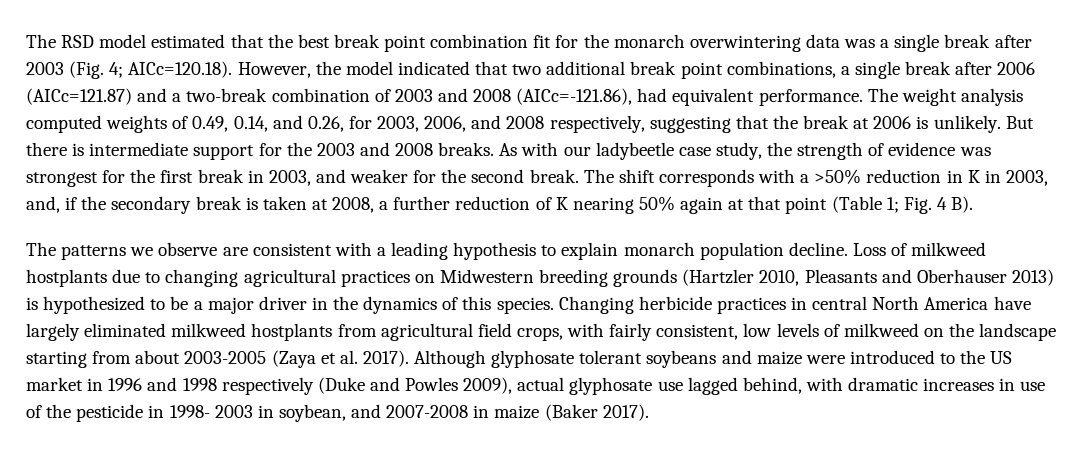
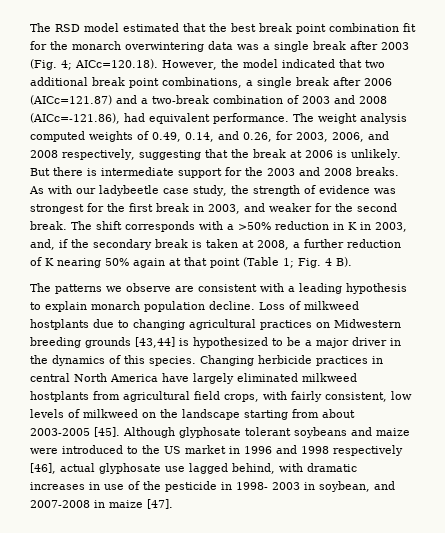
- Loss of milkweed hostplants due to changing agricultural practices on Midwestern breeding grounds (Hartzler 2010, Pleasants and Oberhauser 2013) is hypothesized to be a major driver in the dynamics of this species.
+ Loss of milkweed hostplants due to changing agricultural practices on Midwestern breeding grounds [43,44] is hypothesized to be a major driver in the dynamics of this species.
- Changing herbicide practices in central North America have largely eliminated milkweed hostplants from agricultural field crops, with fairly consistent, low levels of milkweed on the landscape starting from about 2003-2005 (Zaya et al. 2017).
+ Changing herbicide practices in central North America have largely eliminated milkweed hostplants from agricultural field crops, with fairly consistent, low levels of milkweed on the landscape starting from about 2003-2005 [45].
- Although glyphosate tolerant soybeans and maize were introduced to the US market in 1996 and 1998 respectively (Duke and Powles 2009), actual glyphosate use lagged behind, with dramatic increases in use of the pesticide in 1998- 2003 in soybean, and 2007-2008 in maize (Baker 2017).
+ Although glyphosate tolerant soybeans and maize were introduced to the US market in 1996 and 1998 respectively [46], actual glyphosate use lagged behind, with dramatic increases in use of the pesticide in 1998- 2003 in soybean, and 2007-2008 in maize [47].

